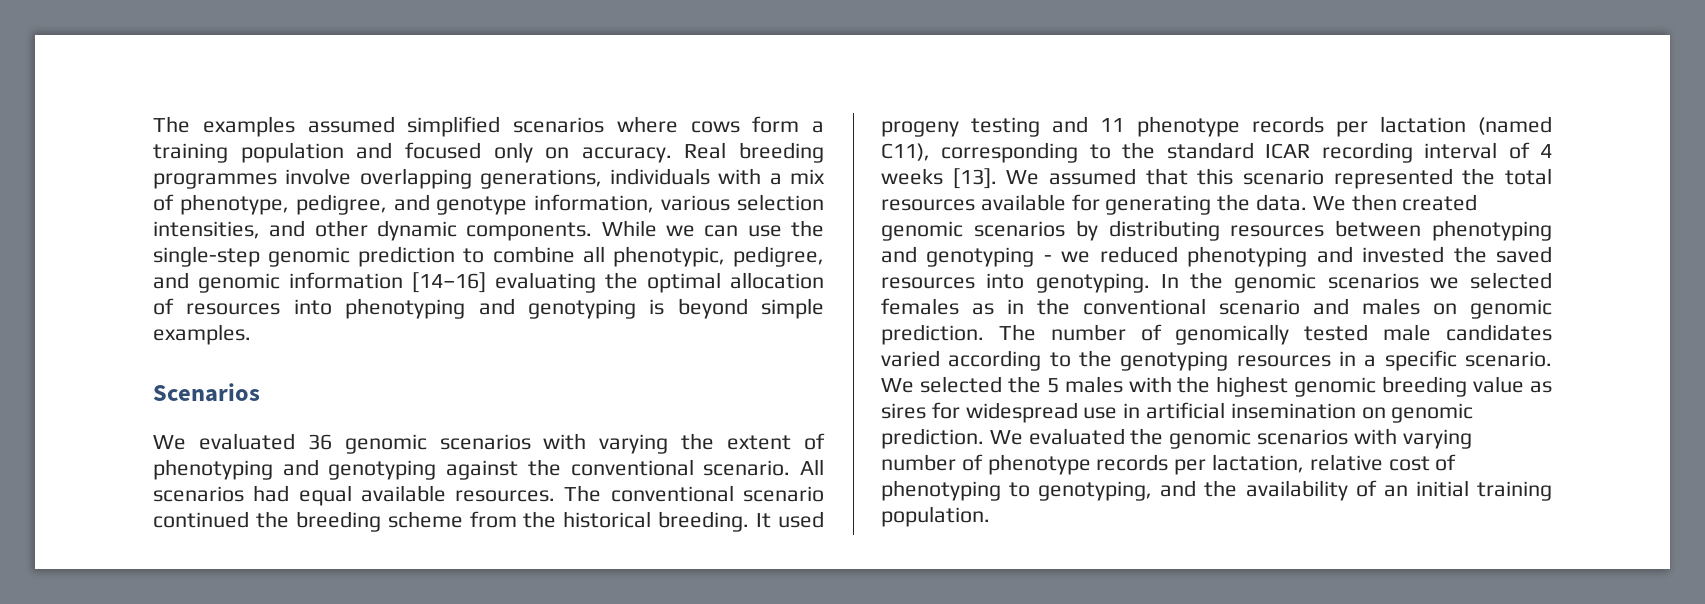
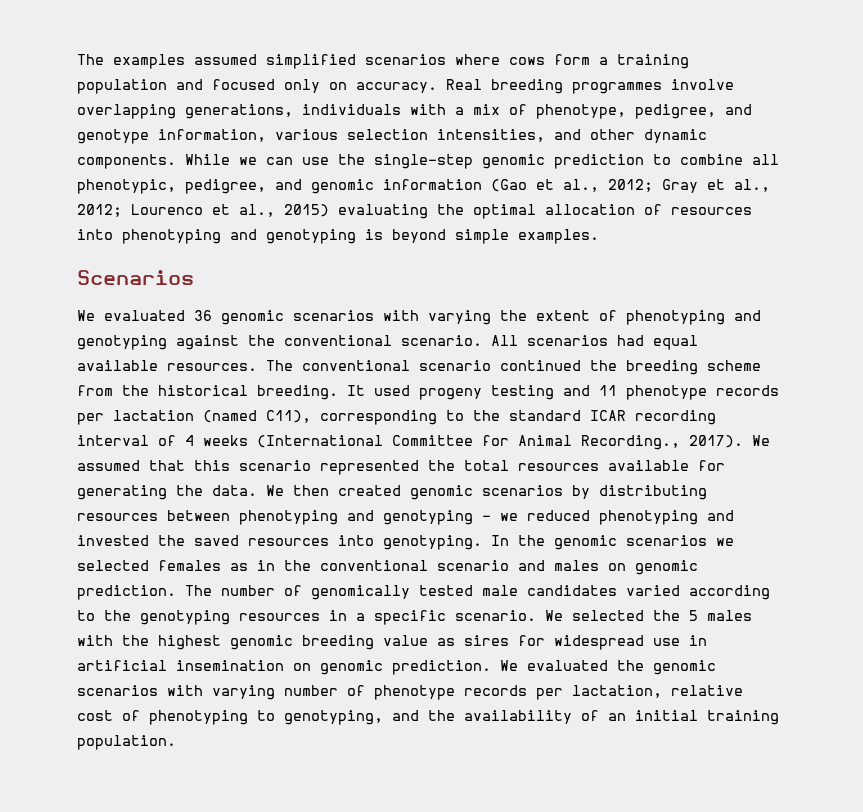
- While we can use the single-step genomic prediction to combine all phenotypic, pedigree, and genomic information [14–16] evaluating the optimal allocation of resources into phenotyping and genotyping is beyond simple examples.
+ While we can use the single-step genomic prediction to combine all phenotypic, pedigree, and genomic information (Gao et al., 2012; Gray et al., 2012; Lourenco et al., 2015) evaluating the optimal allocation of resources into phenotyping and genotyping is beyond simple examples.
- It used progeny testing and 11 phenotype records per lactation (named C11), corresponding to the standard ICAR recording interval of 4 weeks [13].
+ It used progeny testing and 11 phenotype records per lactation (named C11), corresponding to the standard ICAR recording interval of 4 weeks (International Committee for Animal Recording., 2017).

